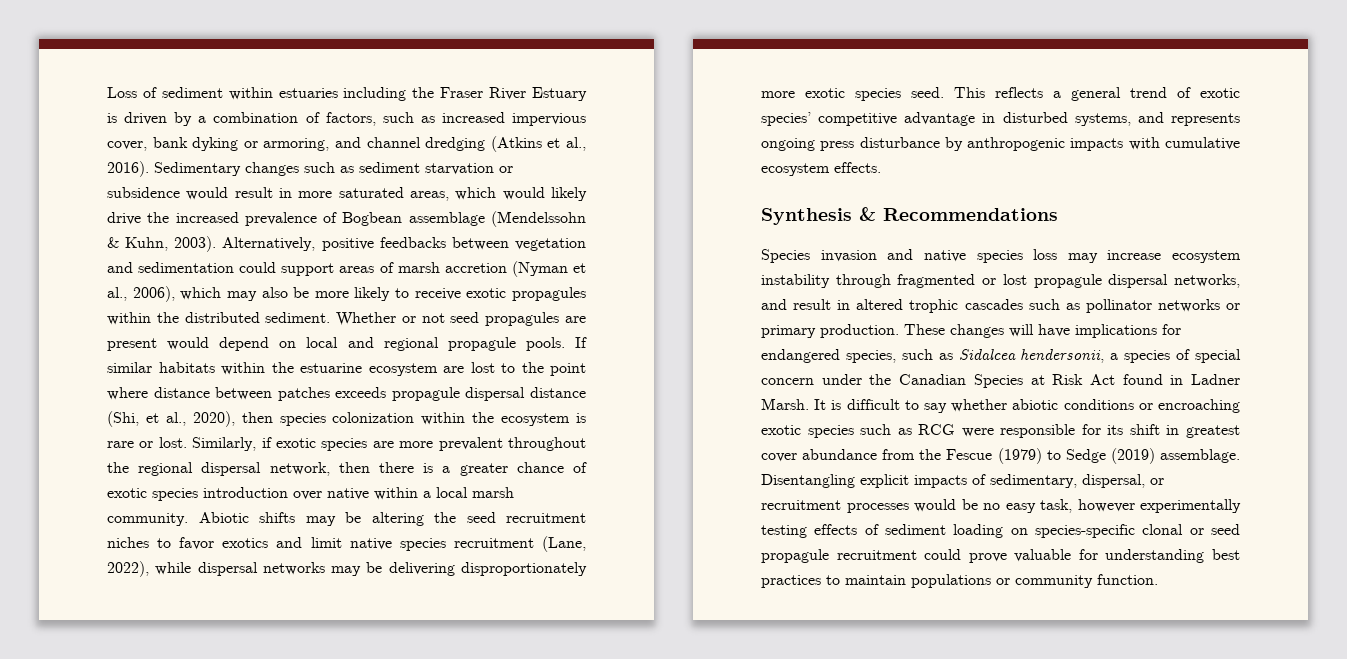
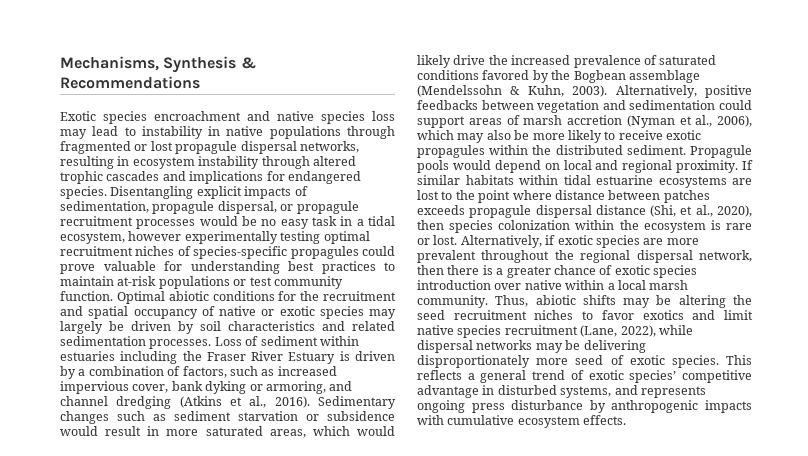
+ Mechanisms, Synthesis & Recommendations
+ Exotic species encroachment and native species loss may lead to instability in native populations through fragmented or lost propagule dispersal networks, resulting in ecosystem instability through altered trophic cascades and implications for endangered species. Disentangling explicit impacts of sedimentation, propagule dispersal, or propagule recruitment processes would be no easy task in a tidal ecosystem, however experimentally testing optimal recruitment niches of species-specific propagules could prove valuable for understanding best practices to maintain at-risk populations or test community function. Optimal abiotic conditions for the recruitment and spatial occupancy of native or exotic species may largely be driven by soil characteristics and related sedimentation processes.
- Sedimentary changes such as sediment starvation or subsidence would result in more saturated areas, which would likely drive the increased prevalence of Bogbean assemblage (Mendelssohn & Kuhn, 2003).
+ Sedimentary changes such as sediment starvation or subsidence would result in more saturated areas, which would likely drive the increased prevalence of saturated conditions favored by the Bogbean assemblage (Mendelssohn & Kuhn, 2003).
- Whether or not seed propagules are present would depend on local and regional propagule pools.
+ Propagule pools would depend on local and regional proximity.
- If similar habitats within the estuarine ecosystem are lost to the point where distance between patches exceeds propagule dispersal distance (Shi, et al., 2020), then species colonization within the ecosystem is rare or lost.
+ If similar habitats within tidal estuarine ecosystems are lost to the point where distance between patches exceeds propagule dispersal distance (Shi, et al., 2020), then species colonization within the ecosystem is rare or lost.
- Similarly, if exotic species are more prevalent throughout the regional dispersal network, then there is a greater chance of exotic species introduction over native within a local marsh community.
+ Alternatively, if exotic species are more prevalent throughout the regional dispersal network, then there is a greater chance of exotic species introduction over native within a local marsh community.
- Abiotic shifts may be altering the seed recruitment niches to favor exotics and limit native species recruitment (Lane, 2022), while dispersal networks may be delivering disproportionately more exotic species seed.
+ Thus, abiotic shifts may be altering the seed recruitment niches to favor exotics and limit native species recruitment (Lane, 2022), while dispersal networks may be delivering disproportionately more seed of exotic species.
- Synthesis & Recommendations
- Species invasion and native species loss may increase ecosystem instability through fragmented or lost propagule dispersal networks, and result in altered trophic cascades such as pollinator networks or primary production. These changes will have implications for endangered species, such as Sidalcea hendersonii, a species of special concern under the Canadian Species at Risk Act found in Ladner Marsh. It is difficult to say whether abiotic conditions or encroaching exotic species such as RCG were responsible for its shift in greatest cover abundance from the Fescue (1979) to Sedge (2019) assemblage. Disentangling explicit impacts of sedimentary, dispersal, or recruitment processes would be no easy task, however experimentally testing effects of sediment loading on species-specific clonal or seed propagule recruitment could prove valuable for understanding best practices to maintain populations or community function.

